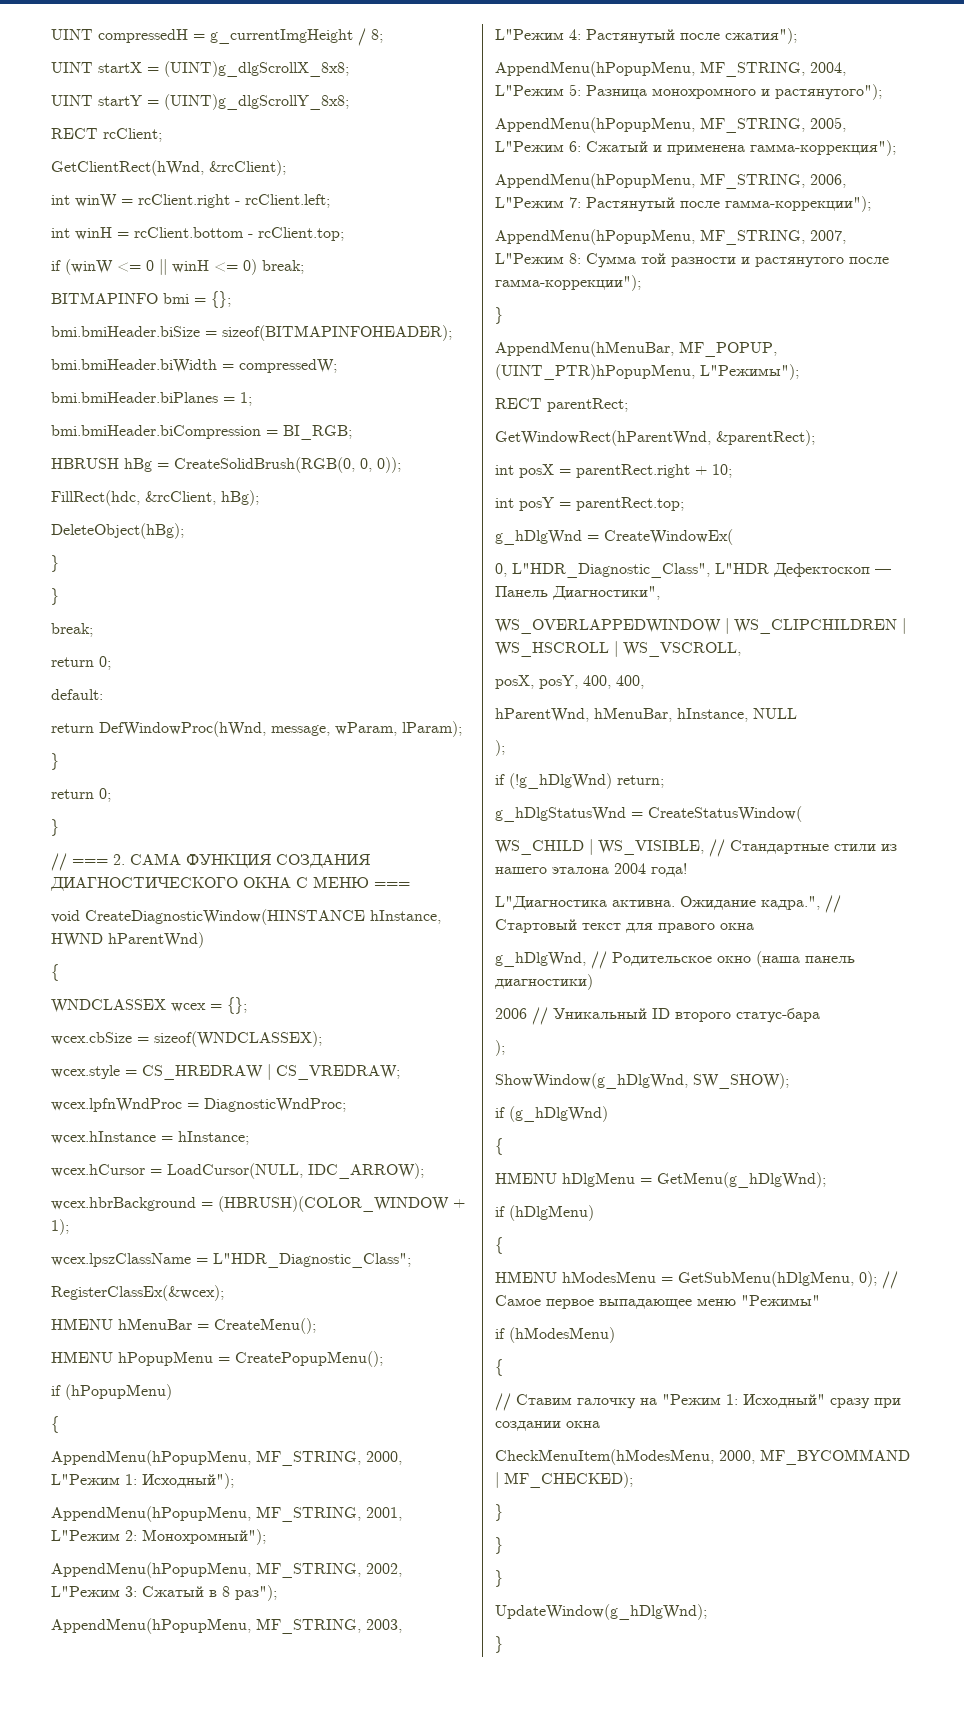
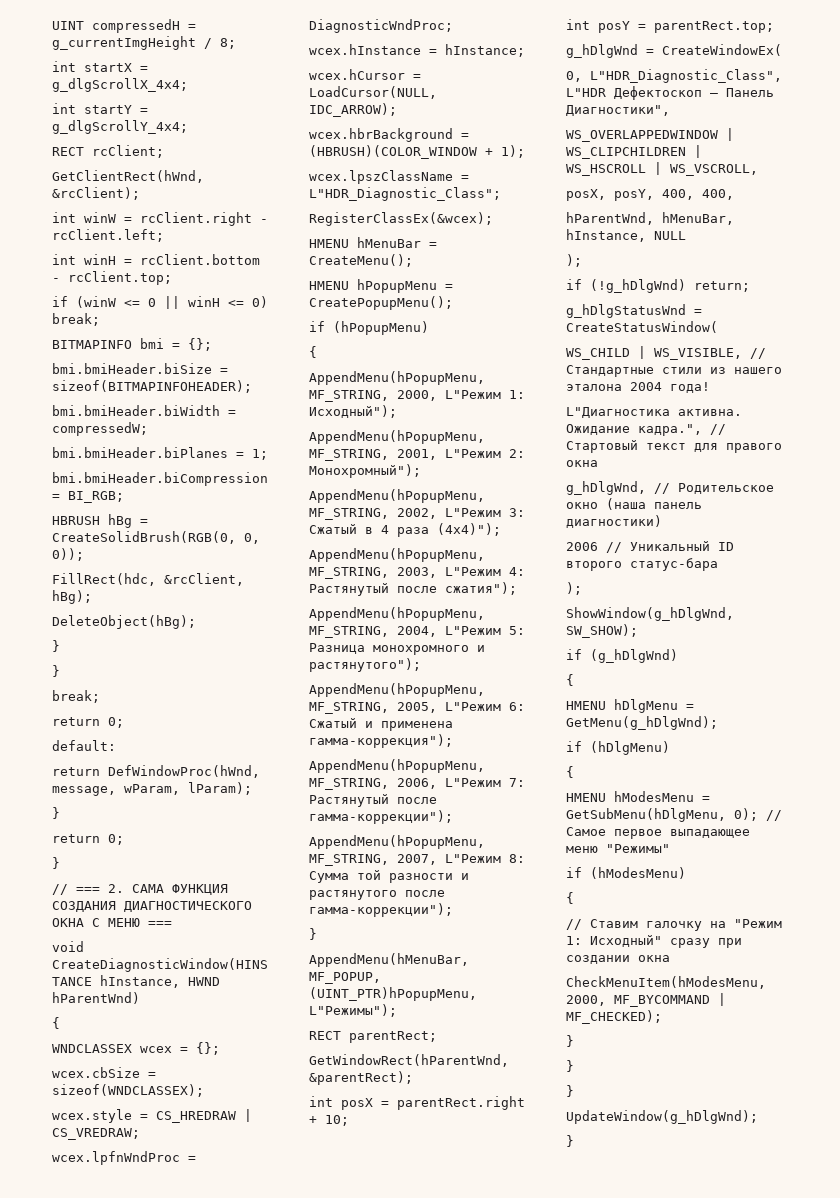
- UINT startX = (UINT)g_dlgScrollX_8x8;
- UINT startY = (UINT)g_dlgScrollY_8x8;
+ int startX = g_dlgScrollX_4x4;
+ int startY = g_dlgScrollY_4x4;
- AppendMenu(hPopupMenu, MF_STRING, 2002, L"Режим 3: Сжатый в 8 раз");
+ AppendMenu(hPopupMenu, MF_STRING, 2002, L"Режим 3: Сжатый в 4 раза (4х4)");

